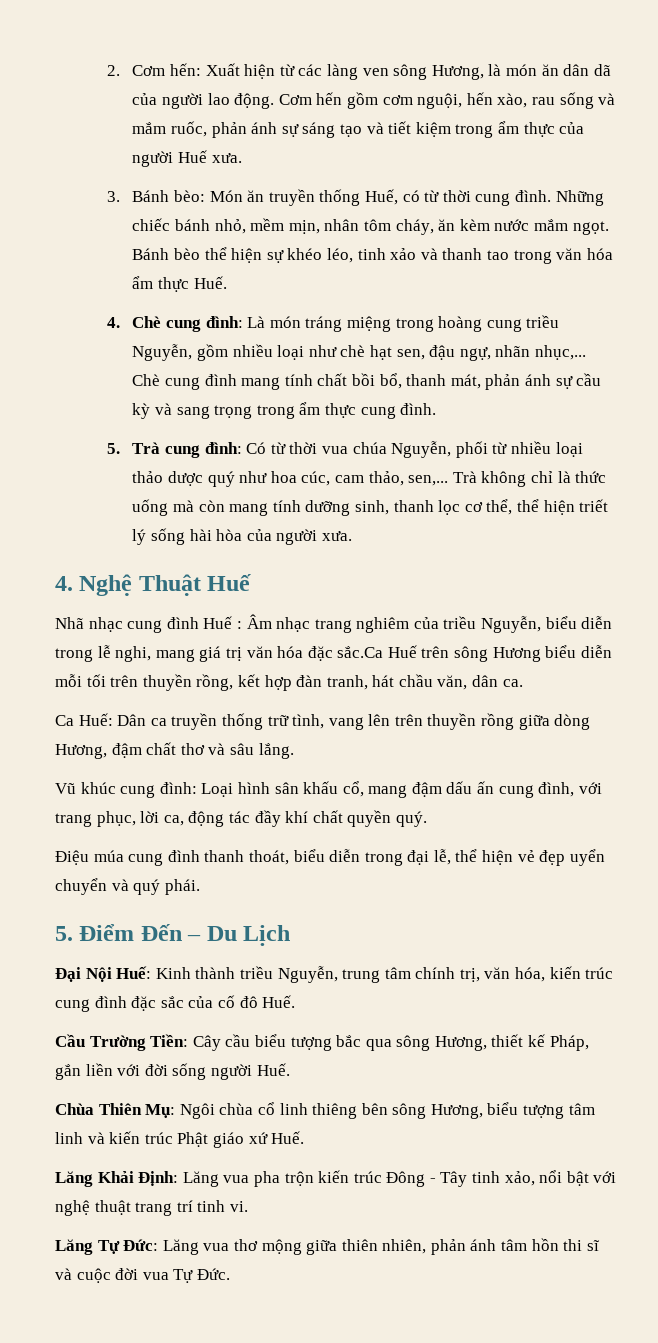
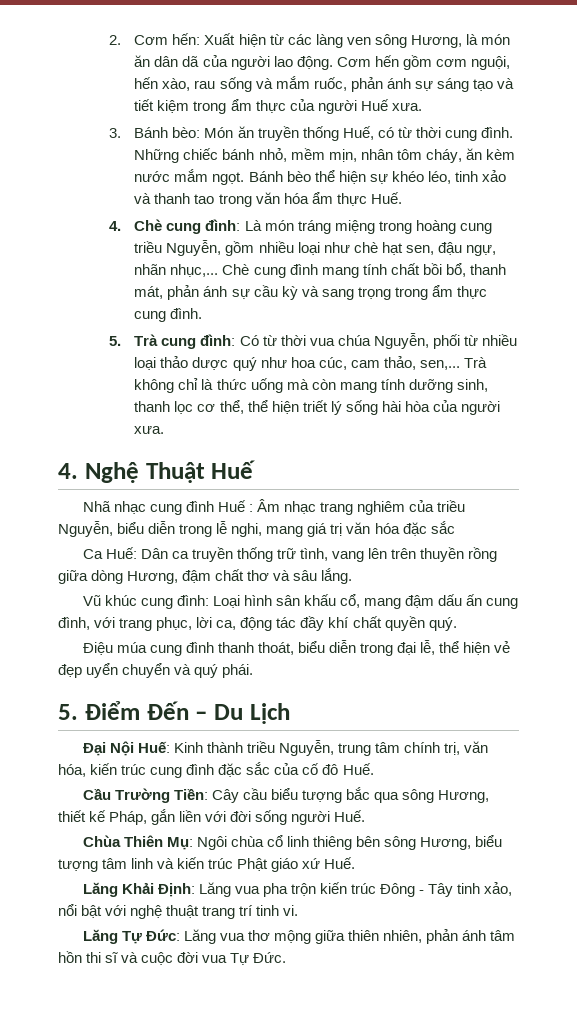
- Nhã nhạc cung đình Huế : Âm nhạc trang nghiêm của triều Nguyễn, biểu diễn trong lễ nghi, mang giá trị văn hóa đặc sắc.Ca Huế trên sông Hương biểu diễn mỗi tối trên thuyền rồng, kết hợp đàn tranh, hát chầu văn, dân ca.
+ Nhã nhạc cung đình Huế : Âm nhạc trang nghiêm của triều Nguyễn, biểu diễn trong lễ nghi, mang giá trị văn hóa đặc sắc

